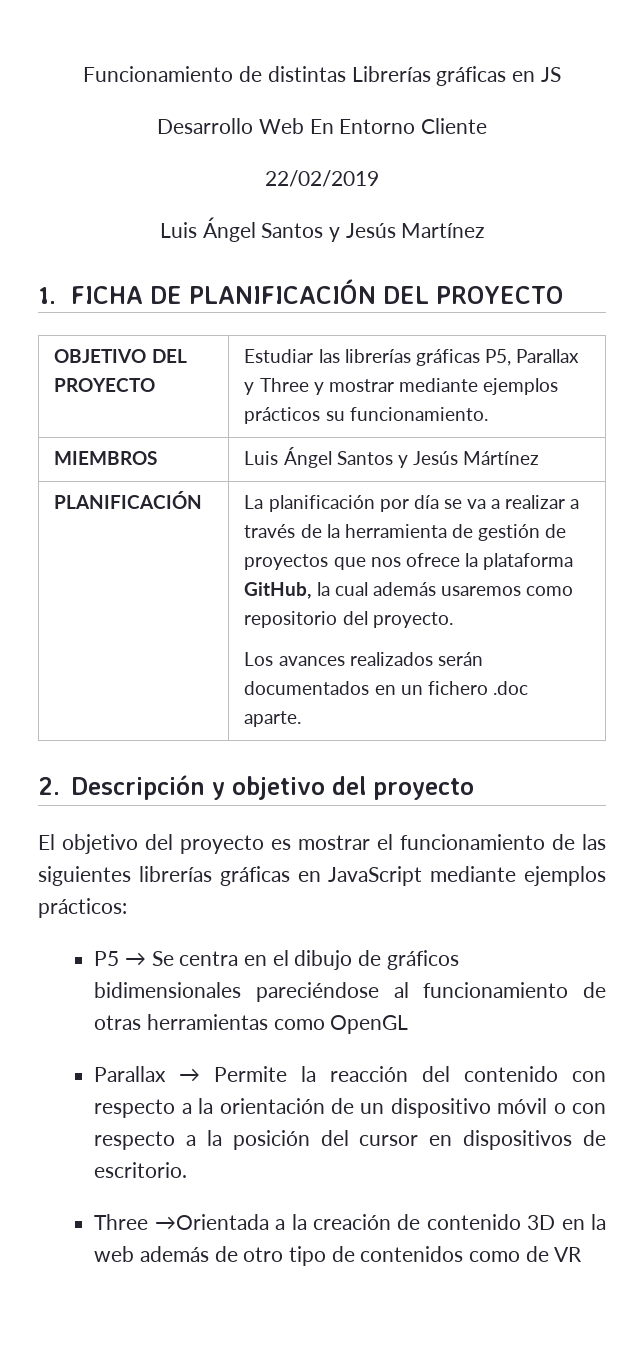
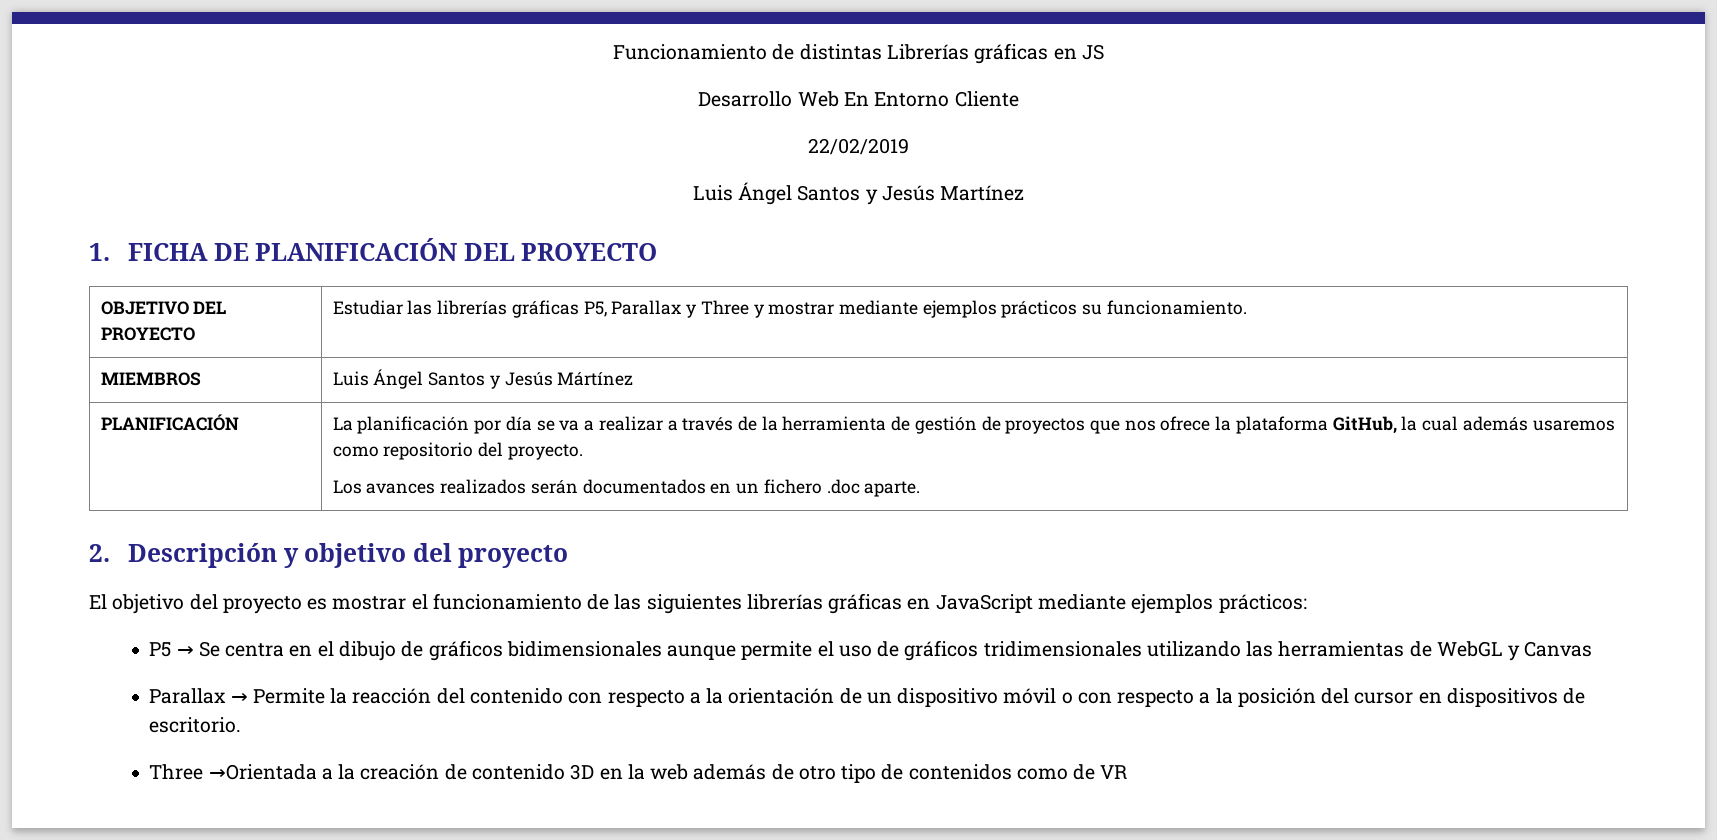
- P5 → Se centra en el dibujo de gráficos bidimensionales pareciéndose al funcionamiento de otras herramientas como OpenGL
+ P5 → Se centra en el dibujo de gráficos bidimensionales aunque permite el uso de gráficos tridimensionales utilizando las herramientas de WebGL y Canvas

